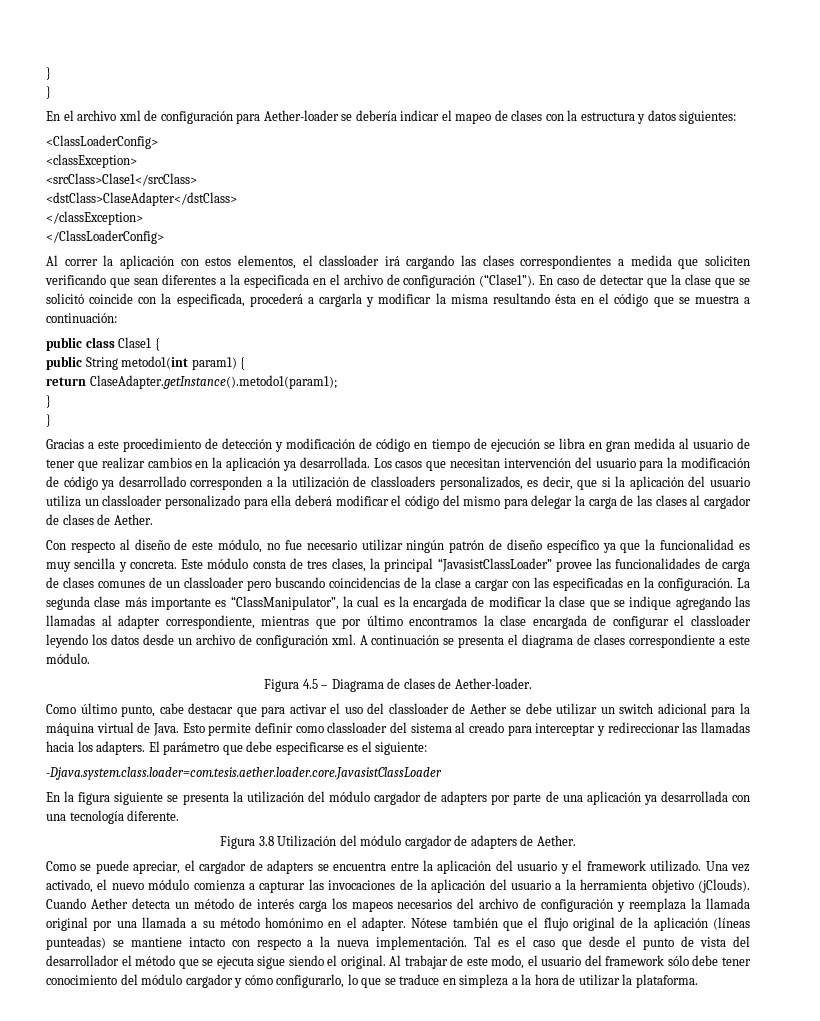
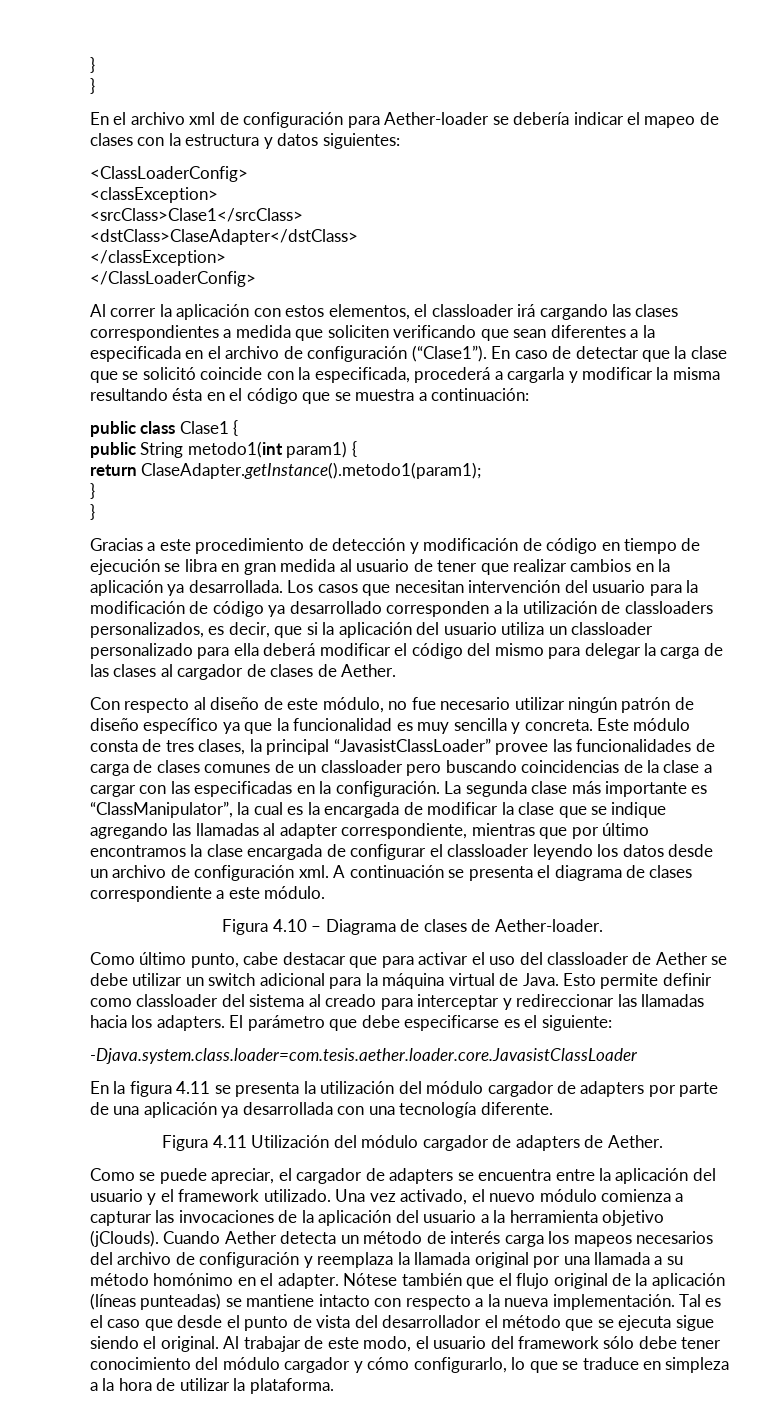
- Figura 4.5 – Diagrama de clases de Aether-loader.
+ Figura 4.10 – Diagrama de clases de Aether-loader.
- En la figura siguiente se presenta la utilización del módulo cargador de adapters por parte de una aplicación ya desarrollada con una tecnología diferente.
+ En la figura 4.11 se presenta la utilización del módulo cargador de adapters por parte de una aplicación ya desarrollada con una tecnología diferente.
- Figura 3.8 Utilización del módulo cargador de adapters de Aether.
+ Figura 4.11 Utilización del módulo cargador de adapters de Aether.

